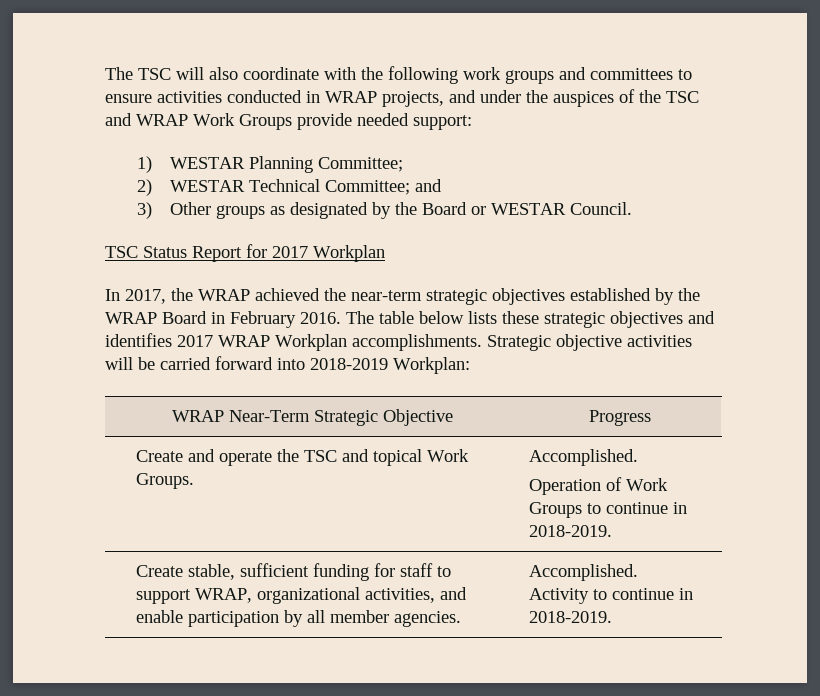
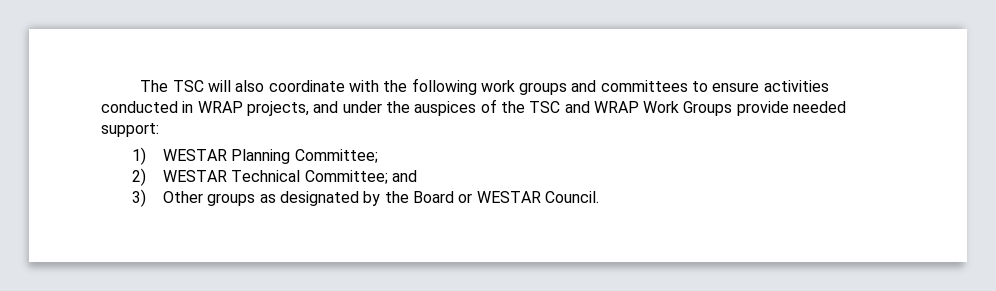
- TSC Status Report for 2017 Workplan
- In 2017, the WRAP achieved the near-term strategic objectives established by the WRAP Board in February 2016. The table below lists these strategic objectives and identifies 2017 WRAP Workplan accomplishments. Strategic objective activities will be carried forward into 2018-2019 Workplan:
- WRAP Near-Term Strategic Objective | Progress
- Create and operate the TSC and topical Work Groups. | Accomplished.
- Operation of Work Groups to continue in 2018-2019.
- Create stable, sufficient funding for staff to support WRAP, organizational activities, and enable participation by all member agencies. | Accomplished.
- Activity to continue in 2018-2019.

